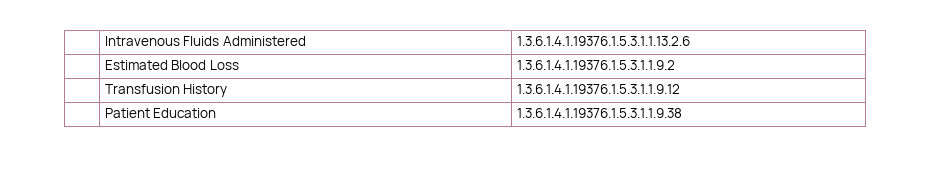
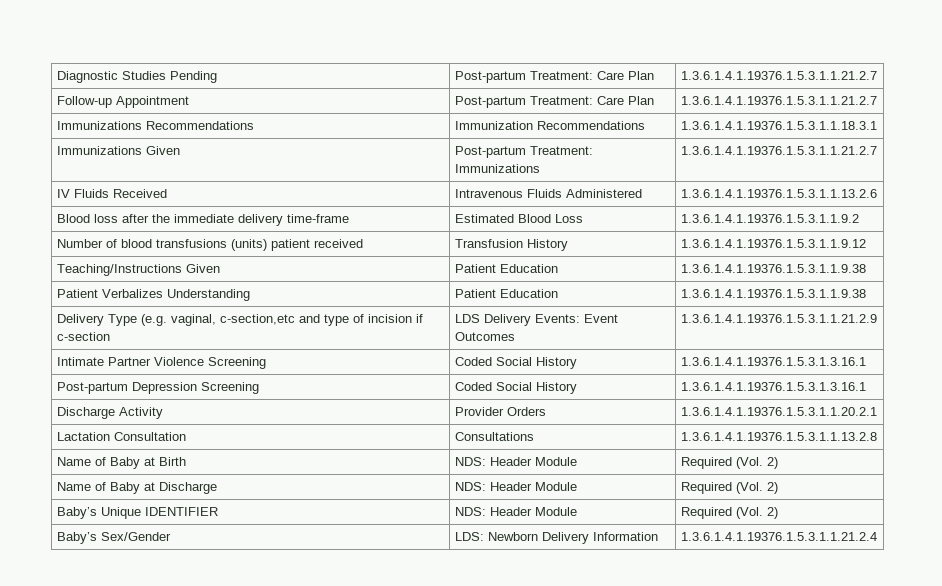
- | Intravenous Fluids Administered | 1.3.6.1.4.1.19376.1.5.3.1.1.13.2.6
- | Estimated Blood Loss | 1.3.6.1.4.1.19376.1.5.3.1.1.9.2
- | Transfusion History | 1.3.6.1.4.1.19376.1.5.3.1.1.9.12
+ Diagnostic Studies Pending | Post-partum Treatment: Care Plan | 1.3.6.1.4.1.19376.1.5.3.1.1.21.2.7
+ Follow-up Appointment | Post-partum Treatment: Care Plan | 1.3.6.1.4.1.19376.1.5.3.1.1.21.2.7
+ Immunizations Recommendations | Immunization Recommendations | 1.3.6.1.4.1.19376.1.5.3.1.1.18.3.1
+ Immunizations Given | Post-partum Treatment: Immunizations | 1.3.6.1.4.1.19376.1.5.3.1.1.21.2.7
+ IV Fluids Received | Intravenous Fluids Administered | 1.3.6.1.4.1.19376.1.5.3.1.1.13.2.6
+ Blood loss after the immediate delivery time-frame | Estimated Blood Loss | 1.3.6.1.4.1.19376.1.5.3.1.1.9.2
+ Number of blood transfusions (units) patient received | Transfusion History | 1.3.6.1.4.1.19376.1.5.3.1.1.9.12
- | Patient Education | 1.3.6.1.4.1.19376.1.5.3.1.1.9.38
+ Teaching/Instructions Given | Patient Education | 1.3.6.1.4.1.19376.1.5.3.1.1.9.38
+ Patient Verbalizes Understanding | Patient Education | 1.3.6.1.4.1.19376.1.5.3.1.1.9.38
+ Delivery Type (e.g. vaginal, c-section,etc and type of incision if c-section | LDS Delivery Events: Event Outcomes | 1.3.6.1.4.1.19376.1.5.3.1.1.21.2.9
+ Intimate Partner Violence Screening | Coded Social History | 1.3.6.1.4.1.19376.1.5.3.1.3.16.1
+ Post-partum Depression Screening | Coded Social History | 1.3.6.1.4.1.19376.1.5.3.1.3.16.1
+ Discharge Activity | Provider Orders | 1.3.6.1.4.1.19376.1.5.3.1.1.20.2.1
+ Lactation Consultation | Consultations | 1.3.6.1.4.1.19376.1.5.3.1.1.13.2.8
+ Name of Baby at Birth | NDS: Header Module | Required (Vol. 2)
+ Name of Baby at Discharge | NDS: Header Module | Required (Vol. 2)
+ Baby’s Unique IDENTIFIER | NDS: Header Module | Required (Vol. 2)
+ Baby’s Sex/Gender | LDS: Newborn Delivery Information | 1.3.6.1.4.1.19376.1.5.3.1.1.21.2.4

